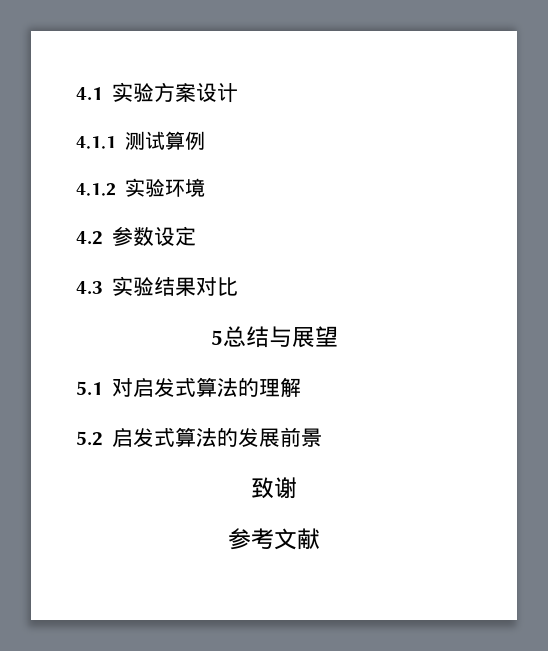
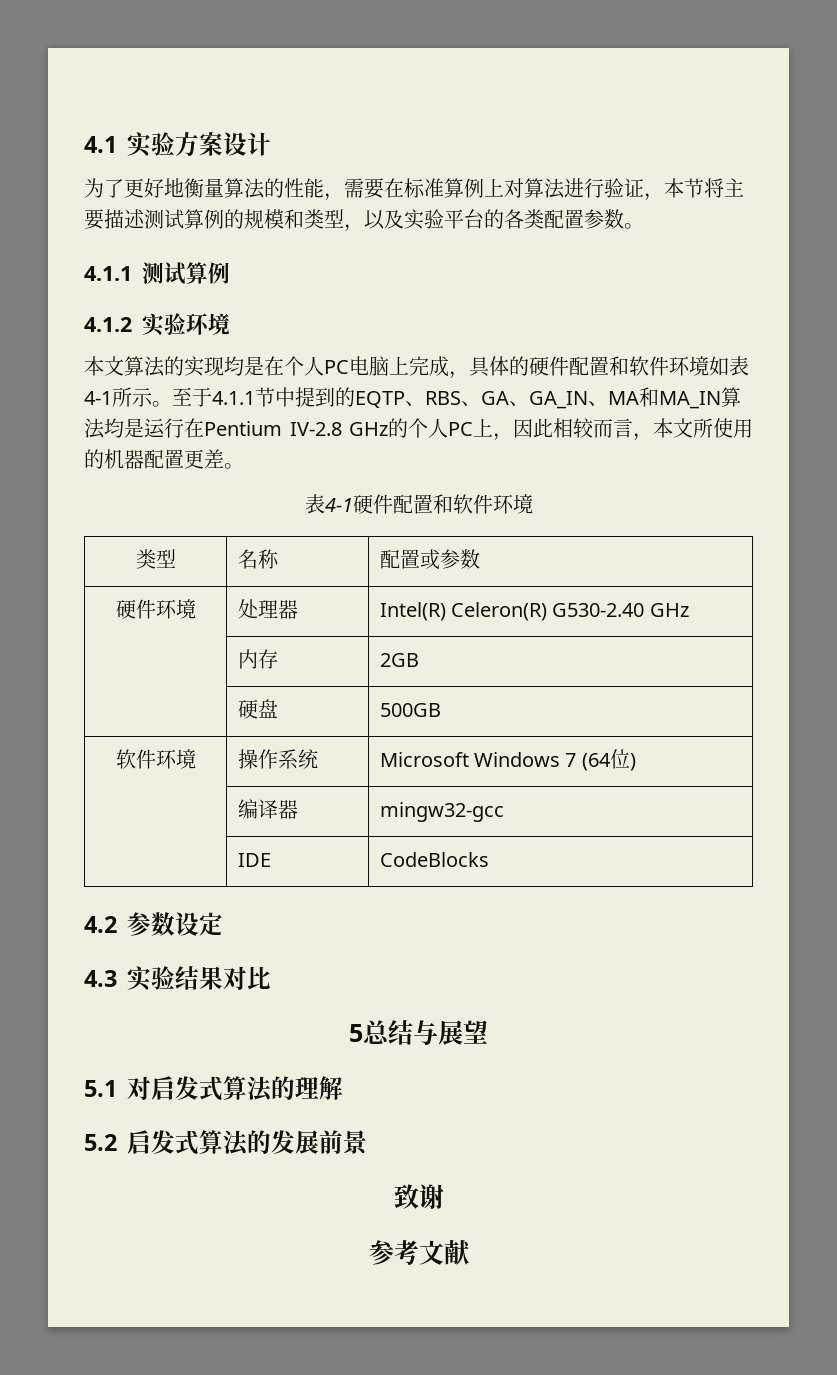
+ 为了更好地衡量算法的性能，需要在标准算例上对算法进行验证，本节将主要描述测试算例的规模和类型，以及实验平台的各类配置参数。
+ 本文算法的实现均是在个人PC电脑上完成，具体的硬件配置和软件环境如表4-1所示。至于4.1.1节中提到的EQTP、RBS、GA、GA_IN、MA和MA_IN算法均是运行在Pentium IV-2.8 GHz的个人PC上，因此相较而言，本文所使用的机器配置更差。
+ 表4-1硬件配置和软件环境
+ 类型 | 名称 | 配置或参数
+ 硬件环境 | 处理器 | Intel(R) Celeron(R) G530-2.40 GHz
+ | 内存 | 2GB
+ | 硬盘 | 500GB
+ 软件环境 | 操作系统 | Microsoft Windows 7 (64位)
+ | 编译器 | mingw32-gcc
+ | IDE | CodeBlocks

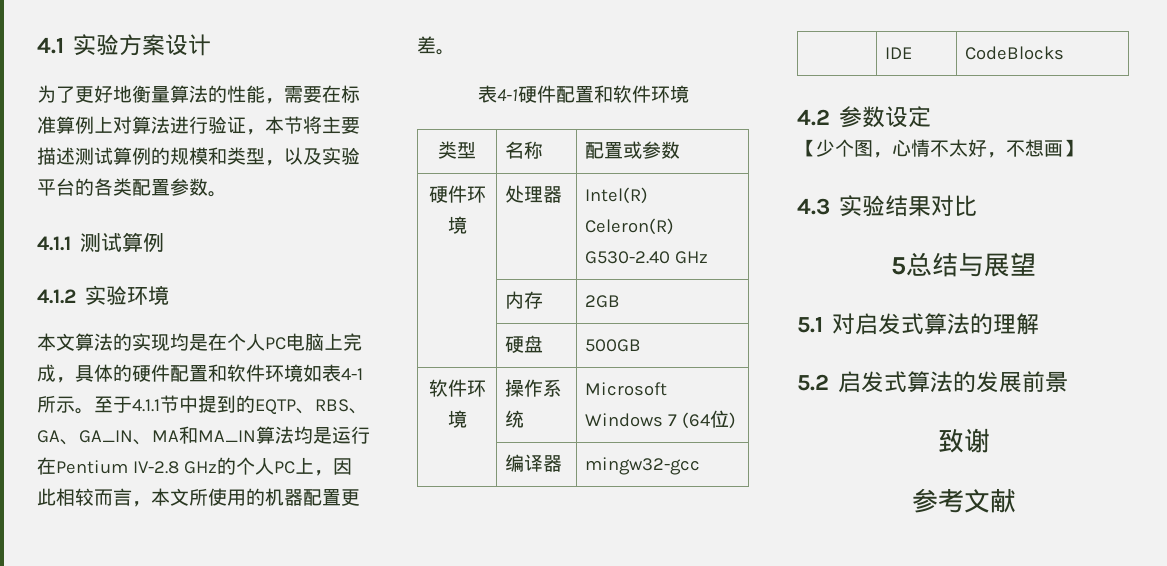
+ 【少个图，心情不太好，不想画】

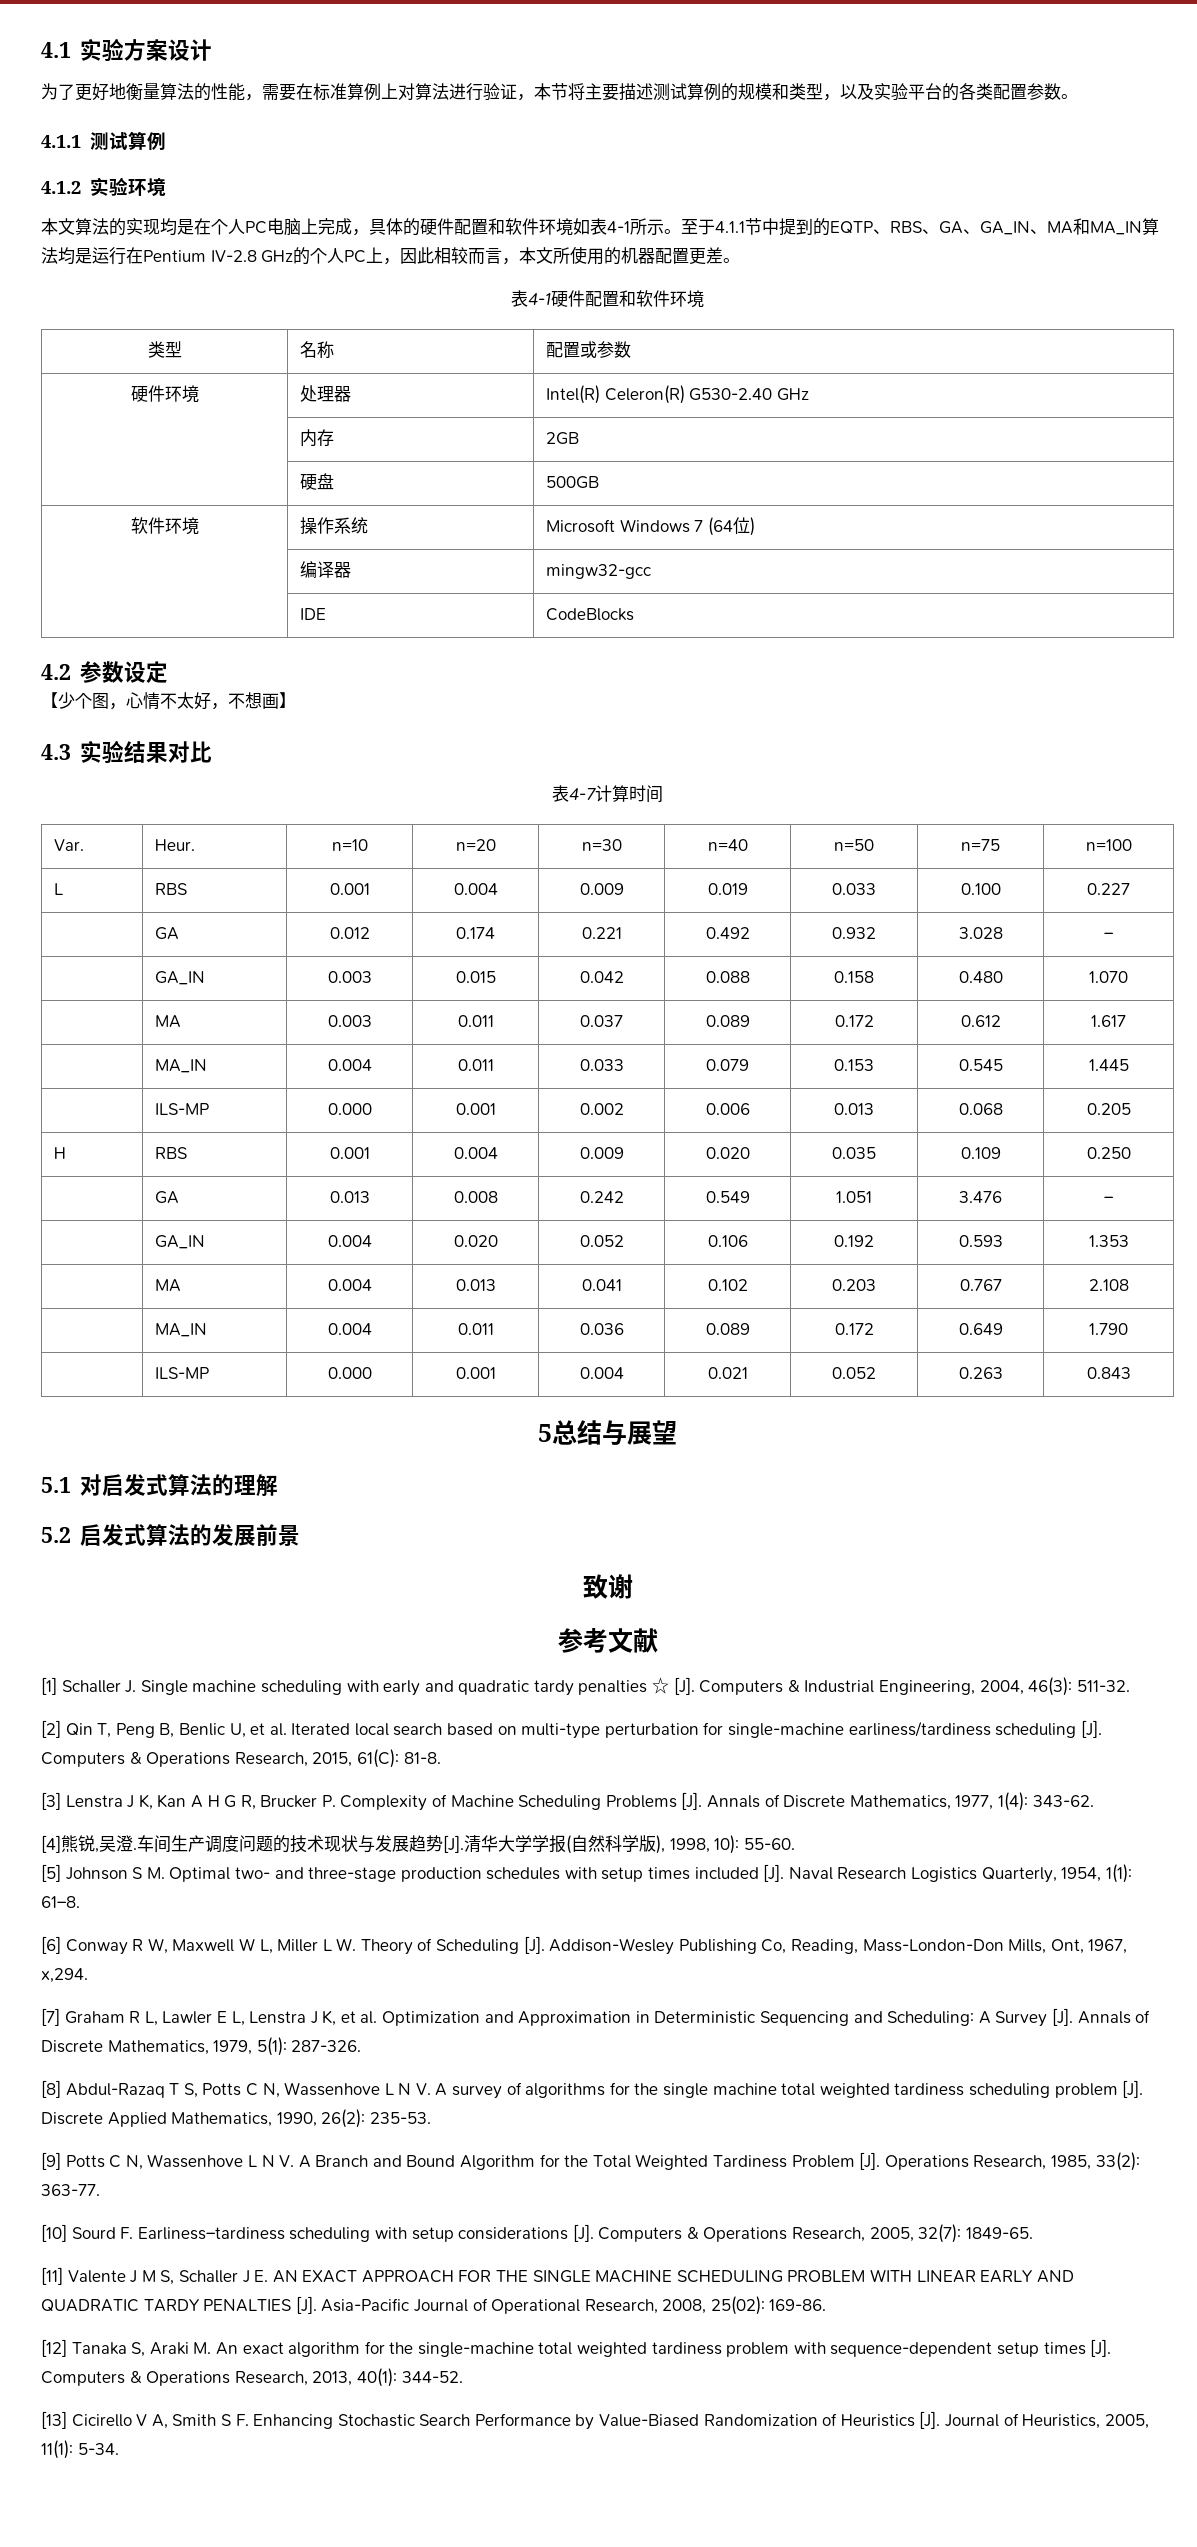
+ 表4-7计算时间
+ Var. | Heur. | n=10 | n=20 | n=30 | n=40 | n=50 | n=75 | n=100
+ L | RBS | 0.001 | 0.004 | 0.009 | 0.019 | 0.033 | 0.100 | 0.227
+ | GA | 0.012 | 0.174 | 0.221 | 0.492 | 0.932 | 3.028 | –
+ | GA_IN | 0.003 | 0.015 | 0.042 | 0.088 | 0.158 | 0.480 | 1.070
+ | MA | 0.003 | 0.011 | 0.037 | 0.089 | 0.172 | 0.612 | 1.617
+ | MA_IN | 0.004 | 0.011 | 0.033 | 0.079 | 0.153 | 0.545 | 1.445
+ | ILS-MP | 0.000 | 0.001 | 0.002 | 0.006 | 0.013 | 0.068 | 0.205
+ H | RBS | 0.001 | 0.004 | 0.009 | 0.020 | 0.035 | 0.109 | 0.250
+ | GA | 0.013 | 0.008 | 0.242 | 0.549 | 1.051 | 3.476 | –
+ | GA_IN | 0.004 | 0.020 | 0.052 | 0.106 | 0.192 | 0.593 | 1.353
+ | MA | 0.004 | 0.013 | 0.041 | 0.102 | 0.203 | 0.767 | 2.108
+ | MA_IN | 0.004 | 0.011 | 0.036 | 0.089 | 0.172 | 0.649 | 1.790
+ | ILS-MP | 0.000 | 0.001 | 0.004 | 0.021 | 0.052 | 0.263 | 0.843
+ [1] Schaller J. Single machine scheduling with early and quadratic tardy penalties ☆ [J]. Computers & Industrial Engineering, 2004, 46(3): 511-32.
+ [2] Qin T, Peng B, Benlic U, et al. Iterated local search based on multi-type perturbation for single-machine earliness/tardiness scheduling [J]. Computers & Operations Research, 2015, 61(C): 81-8.
+ [3] Lenstra J K, Kan A H G R, Brucker P. Complexity of Machine Scheduling Problems [J]. Annals of Discrete Mathematics, 1977, 1(4): 343-62.
+ [4]熊锐,吴澄.车间生产调度问题的技术现状与发展趋势[J].清华大学学报(自然科学版), 1998, 10): 55-60.
+ [5] Johnson S M. Optimal two- and three-stage production schedules with setup times included [J]. Naval Research Logistics Quarterly, 1954, 1(1): 61–8.
+ [6] Conway R W, Maxwell W L, Miller L W. Theory of Scheduling [J]. Addison-Wesley Publishing Co, Reading, Mass-London-Don Mills, Ont, 1967, x,294.
+ [7] Graham R L, Lawler E L, Lenstra J K, et al. Optimization and Approximation in Deterministic Sequencing and Scheduling: A Survey [J]. Annals of Discrete Mathematics, 1979, 5(1): 287-326.
+ [8] Abdul-Razaq T S, Potts C N, Wassenhove L N V. A survey of algorithms for the single machine total weighted tardiness scheduling problem [J]. Discrete Applied Mathematics, 1990, 26(2): 235-53.
+ [9] Potts C N, Wassenhove L N V. A Branch and Bound Algorithm for the Total Weighted Tardiness Problem [J]. Operations Research, 1985, 33(2): 363-77.
+ [10] Sourd F. Earliness–tardiness scheduling with setup considerations [J]. Computers & Operations Research, 2005, 32(7): 1849-65.
+ [11] Valente J M S, Schaller J E. AN EXACT APPROACH FOR THE SINGLE MACHINE SCHEDULING PROBLEM WITH LINEAR EARLY AND QUADRATIC TARDY PENALTIES [J]. Asia-Pacific Journal of Operational Research, 2008, 25(02): 169-86.
+ [12] Tanaka S, Araki M. An exact algorithm for the single-machine total weighted tardiness problem with sequence-dependent setup times [J]. Computers & Operations Research, 2013, 40(1): 344-52.
+ [13] Cicirello V A, Smith S F. Enhancing Stochastic Search Performance by Value-Biased Randomization of Heuristics [J]. Journal of Heuristics, 2005, 11(1): 5-34.

